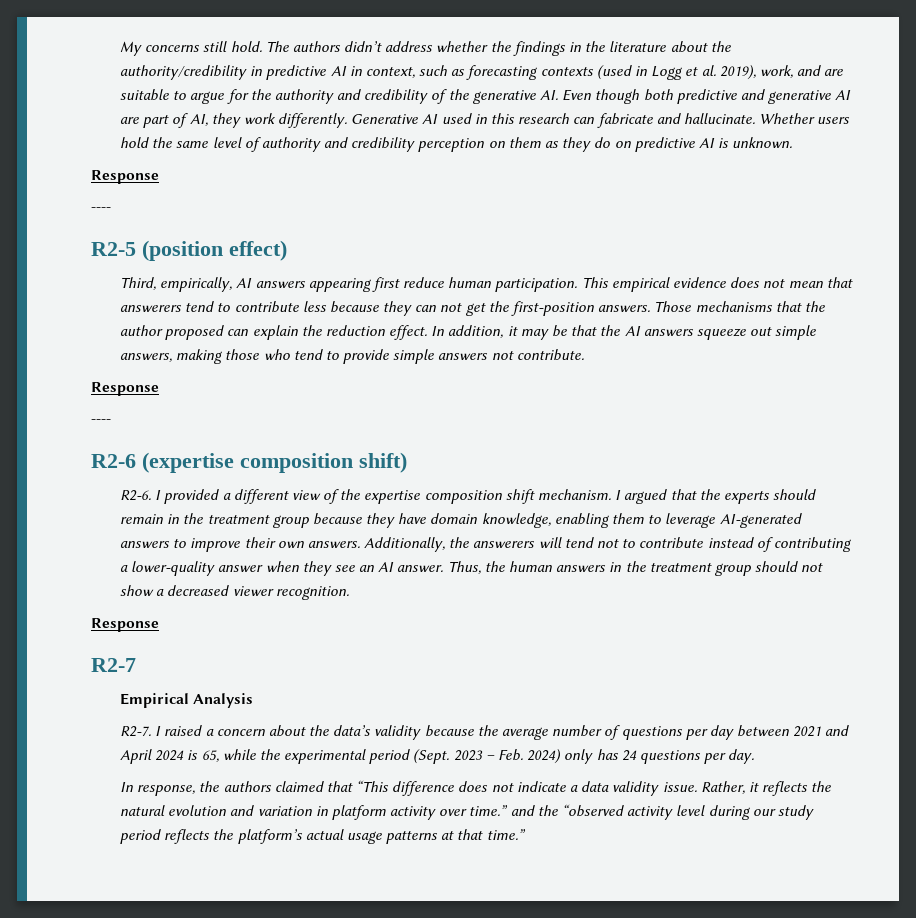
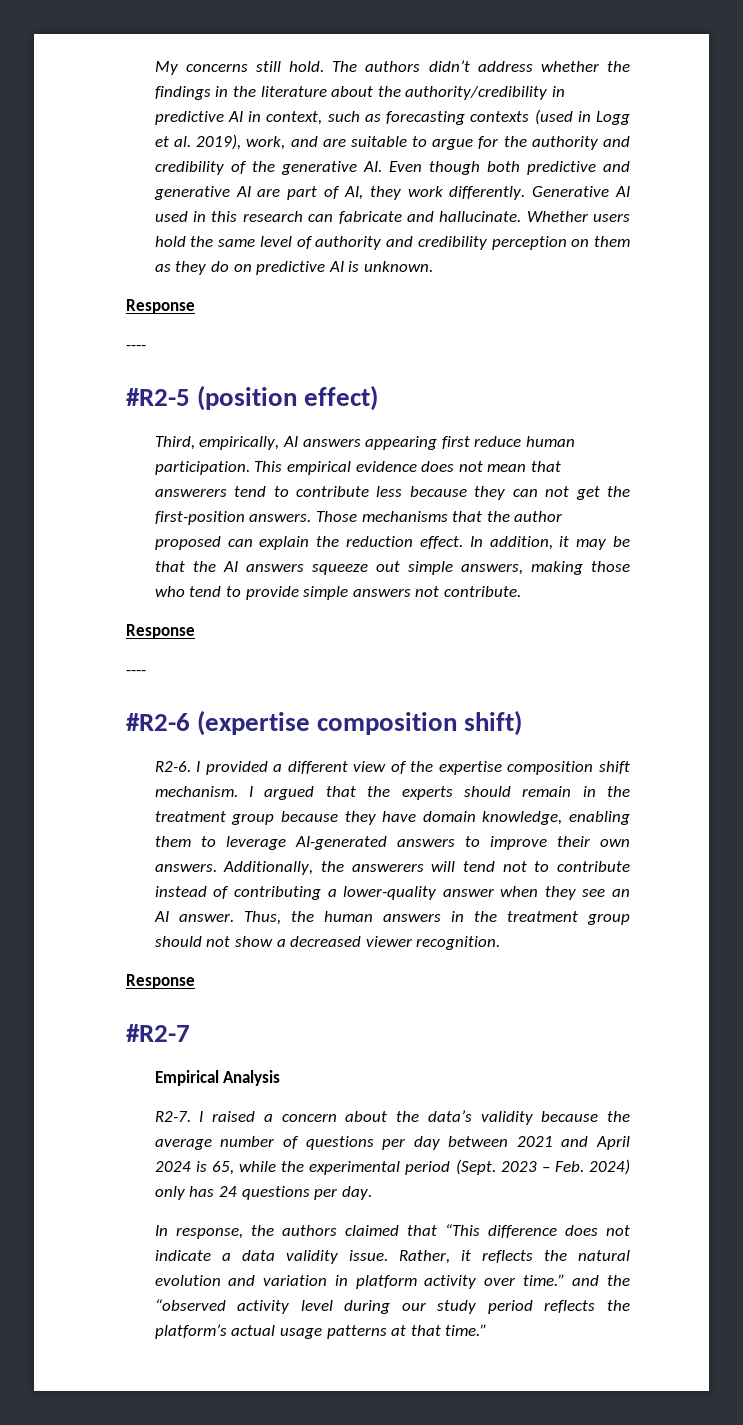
- R2-5 (position effect)
+ #R2-5 (position effect)
- R2-6 (expertise composition shift)
+ #R2-6 (expertise composition shift)
- R2-7
+ #R2-7

